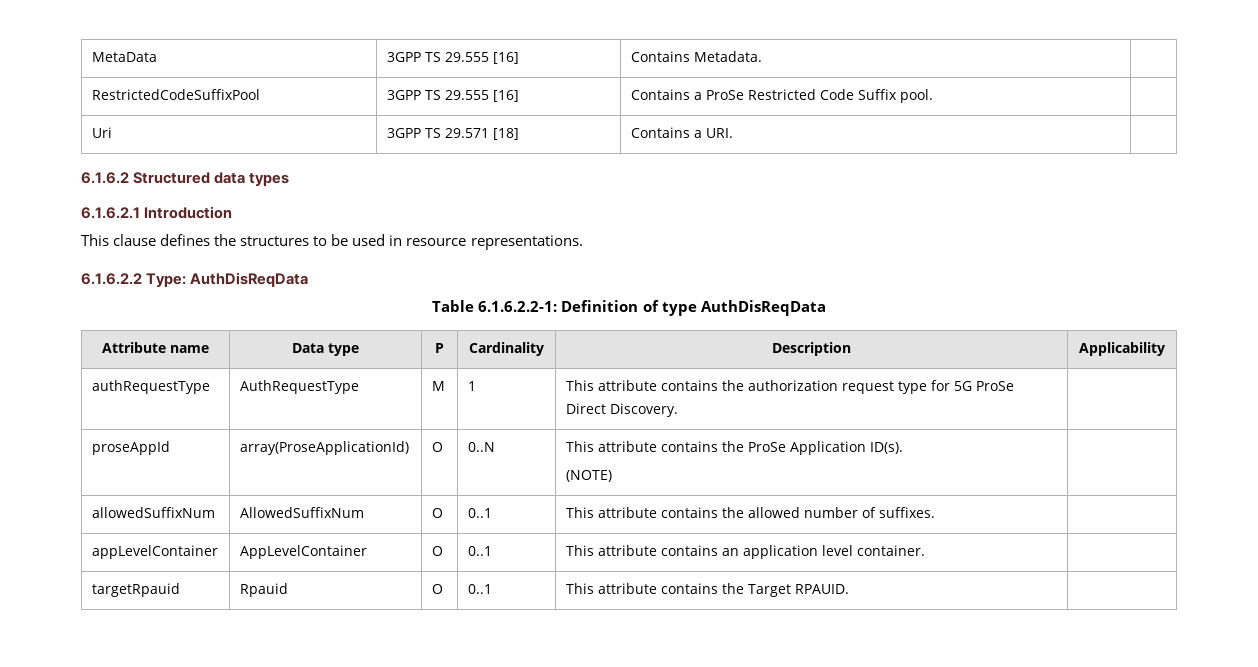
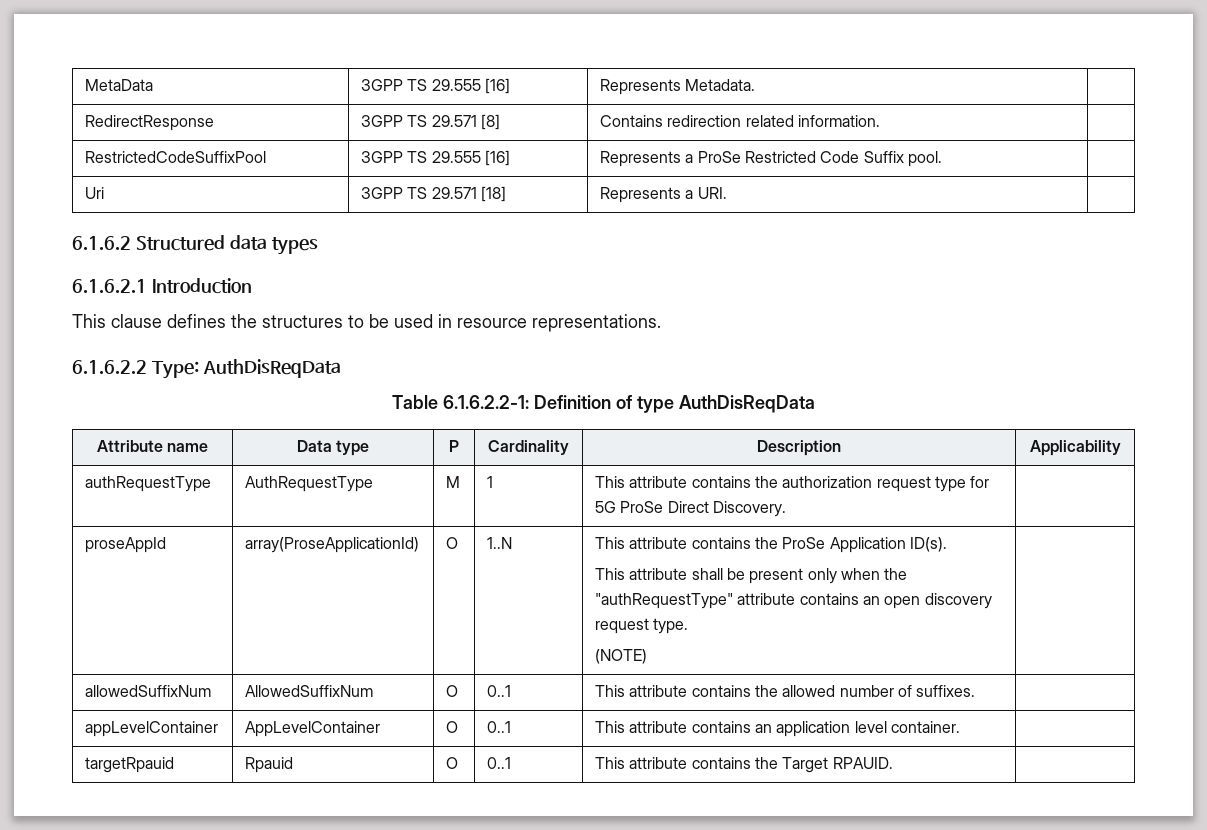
- MetaData | 3GPP TS 29.555 [16] | Contains Metadata. |
+ MetaData | 3GPP TS 29.555 [16] | Represents Metadata. |
+ RedirectResponse | 3GPP TS 29.571 [8] | Contains redirection related information. |
- RestrictedCodeSuffixPool | 3GPP TS 29.555 [16] | Contains a ProSe Restricted Code Suffix pool. |
+ RestrictedCodeSuffixPool | 3GPP TS 29.555 [16] | Represents a ProSe Restricted Code Suffix pool. |
- Uri | 3GPP TS 29.571 [18] | Contains a URI. |
+ Uri | 3GPP TS 29.571 [18] | Represents a URI. |
- proseAppId | array(ProseApplicationId) | O | 0..N | This attribute contains the ProSe Application ID(s).
+ proseAppId | array(ProseApplicationId) | O | 1..N | This attribute contains the ProSe Application ID(s).
+ This attribute shall be present only when the "authRequestType" attribute contains an open discovery request type.

